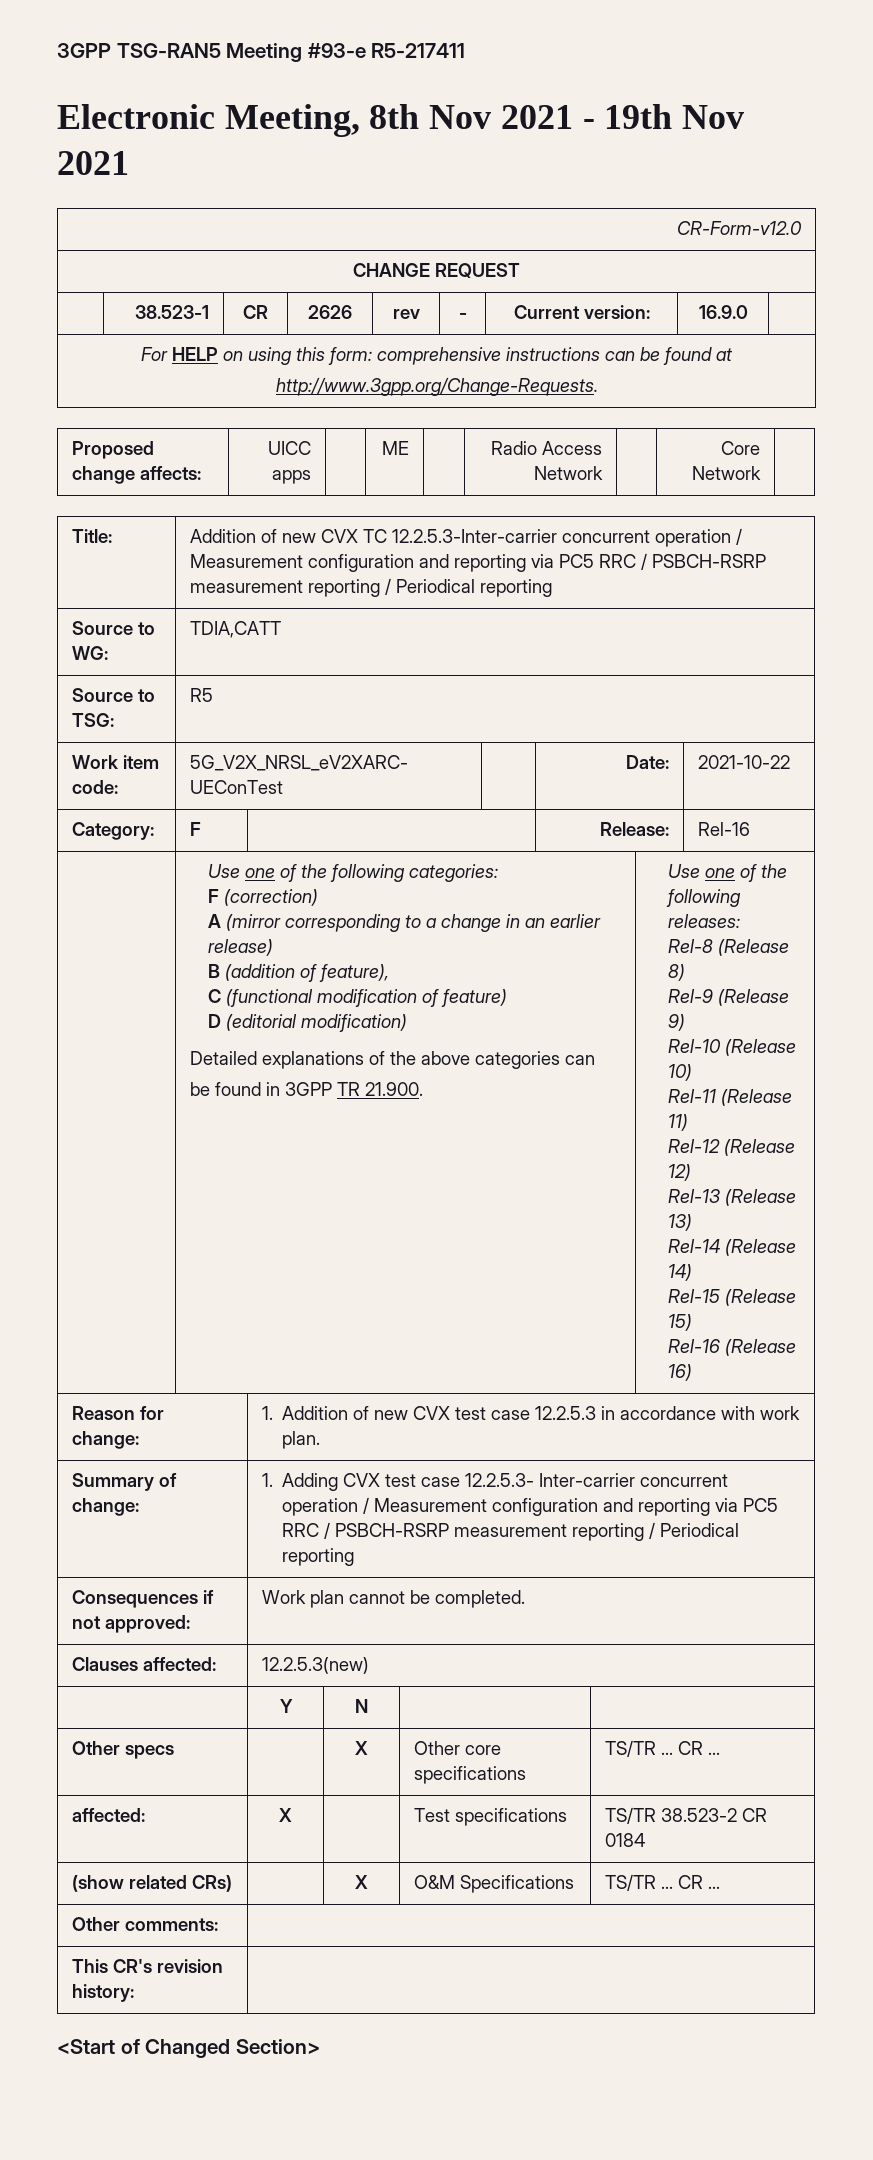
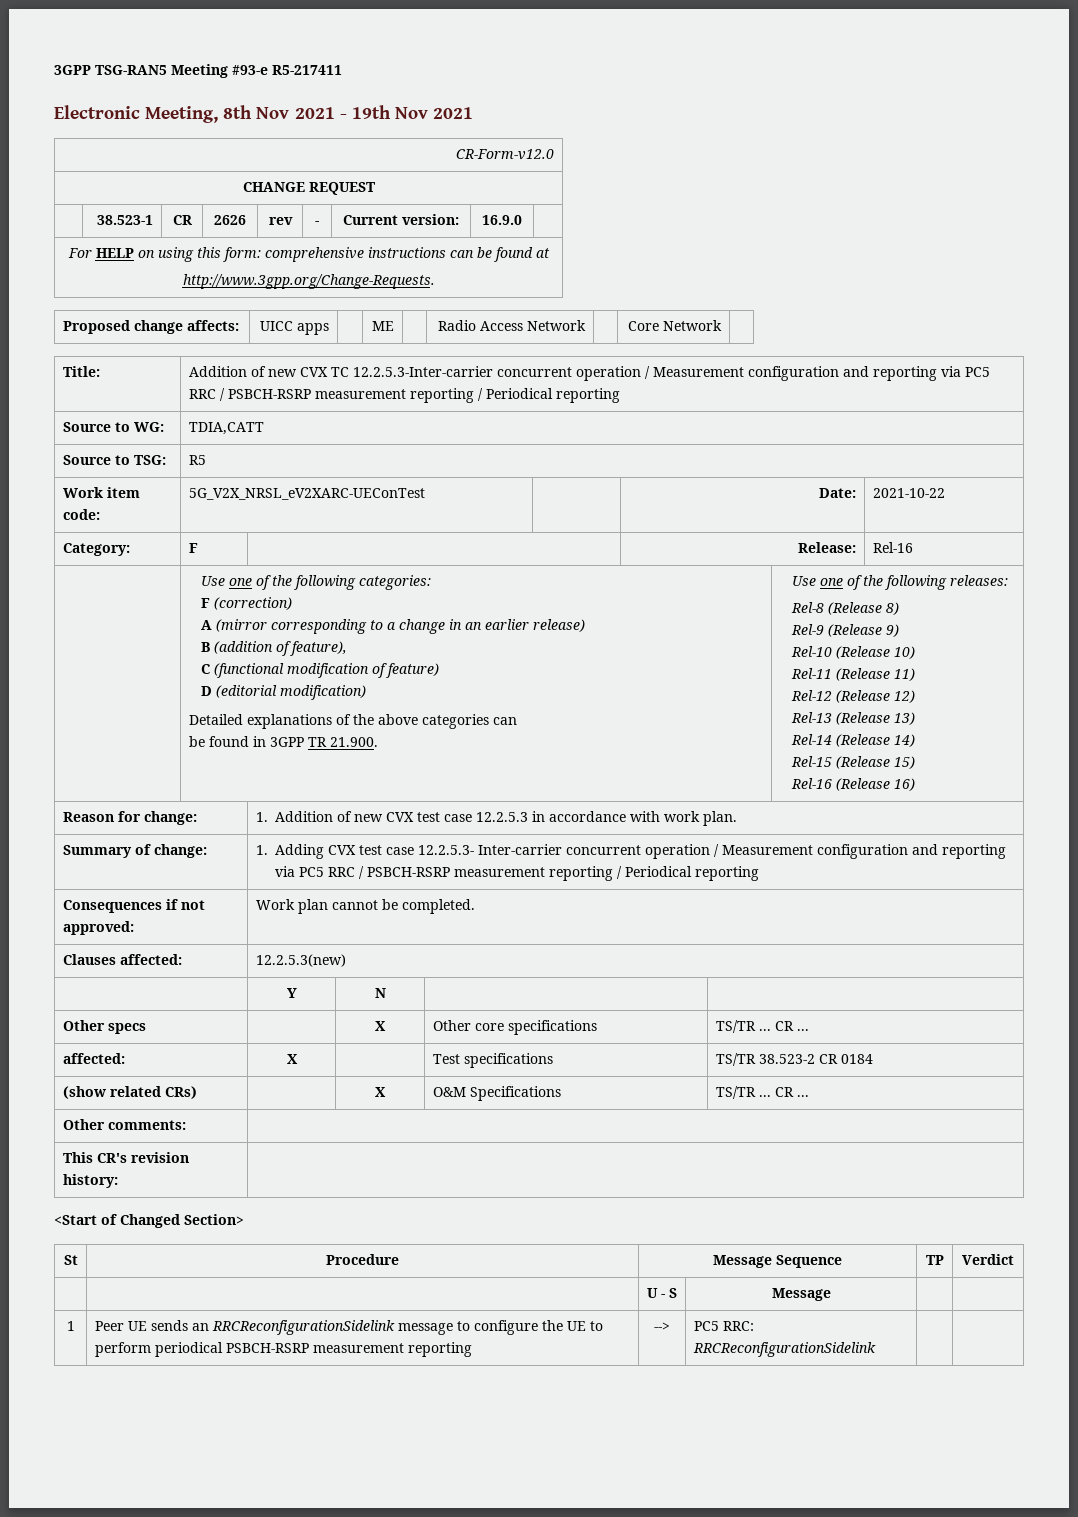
+ St | Procedure | Message Sequence | TP | Verdict
+ | | U - S | Message | |
+ 1 | Peer UE sends an RRCReconfigurationSidelink message to configure the UE to perform periodical PSBCH-RSRP measurement reporting | --> | PC5 RRC: RRCReconfigurationSidelink | |

